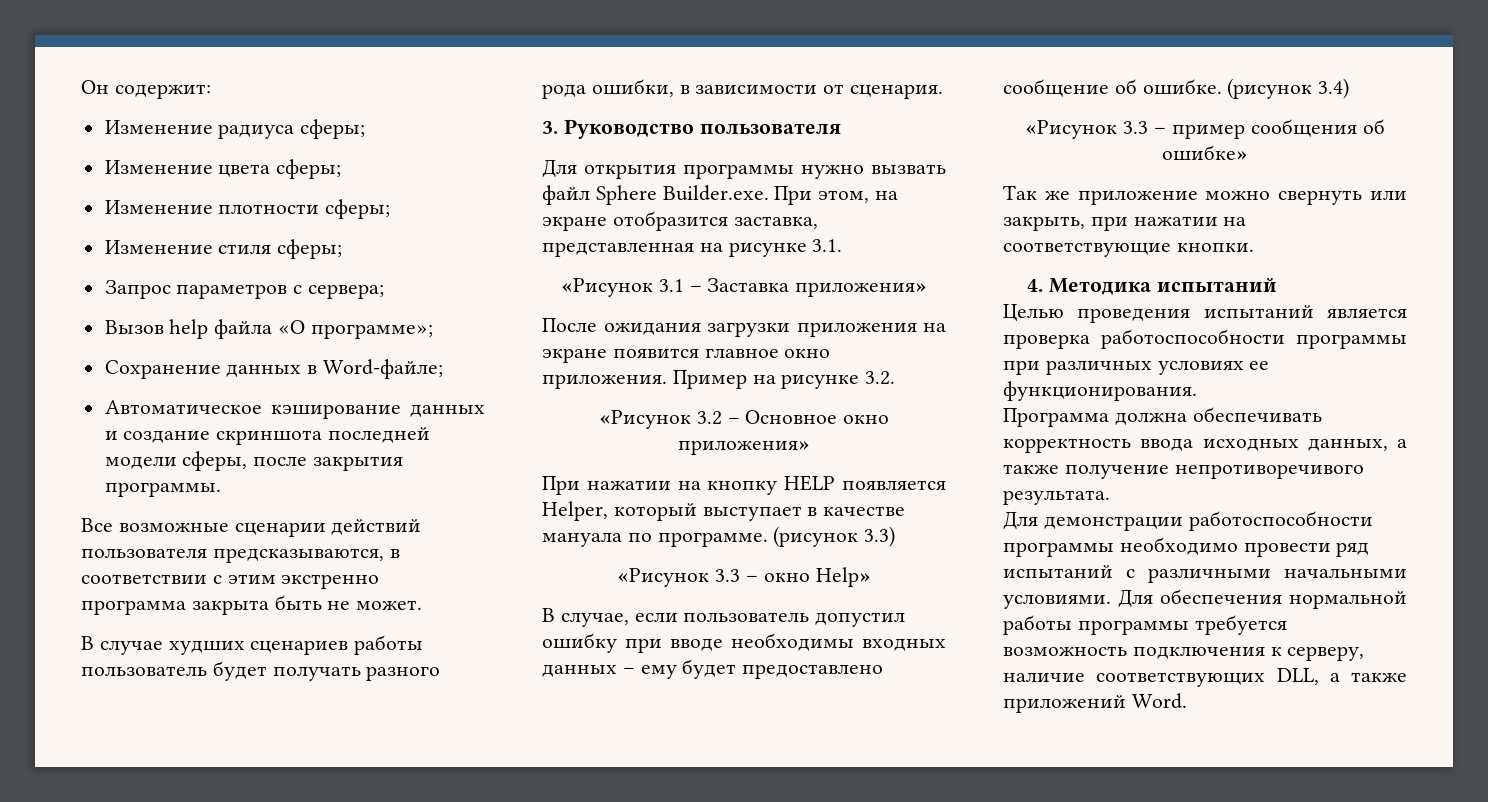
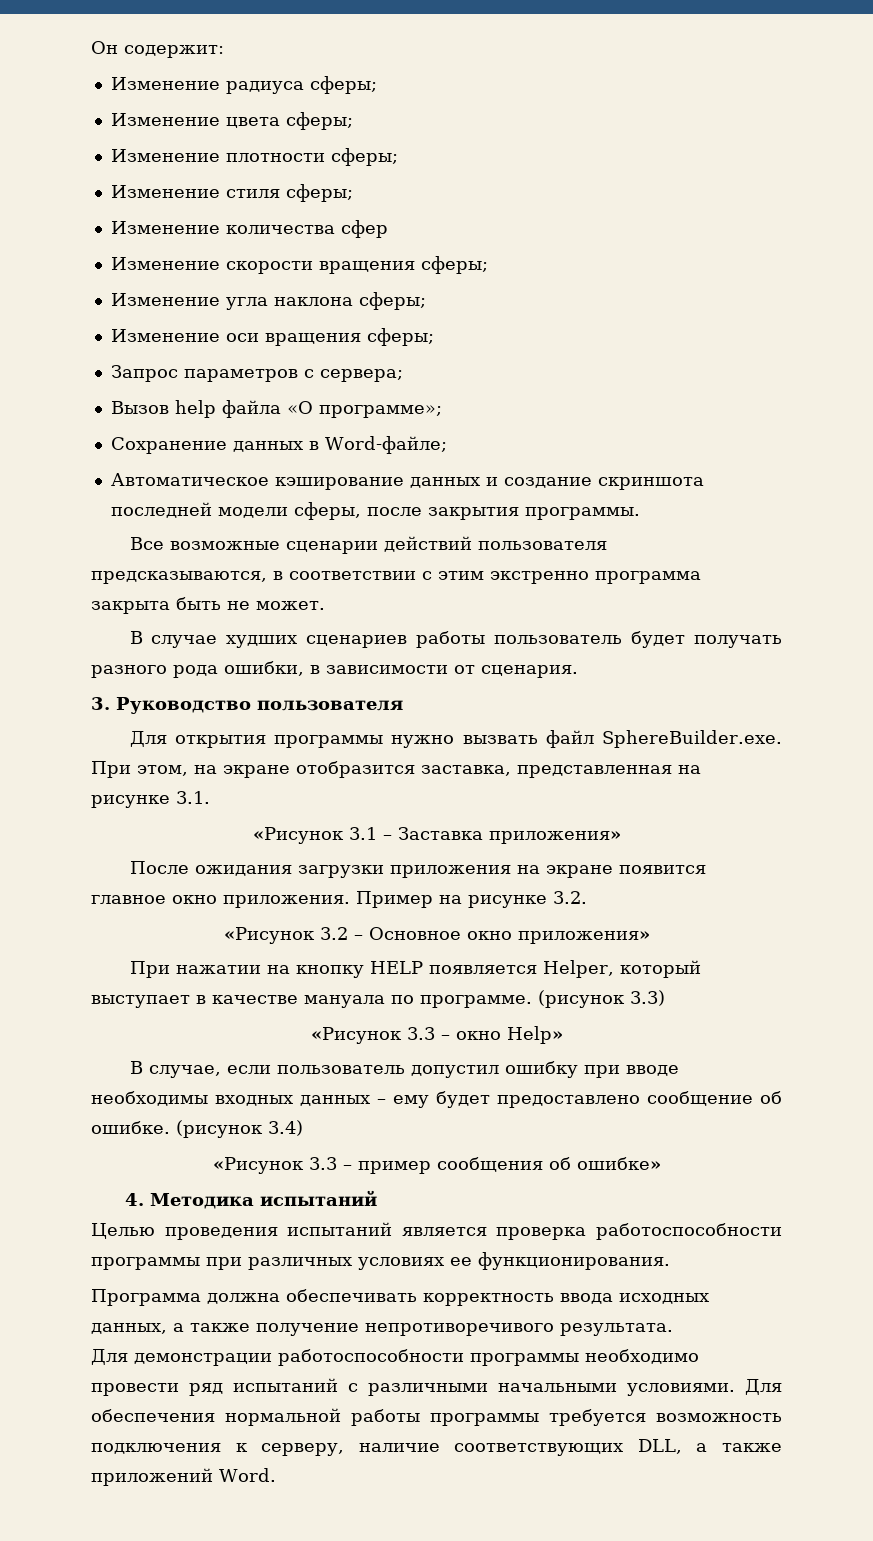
+ Изменение количества сфер
+ Изменение скорости вращения сферы;
+ Изменение угла наклона сферы;
+ Изменение оси вращения сферы;
- Для открытия программы нужно вызвать файл Sphere Builder.exe. При этом, на экране отобразится заставка, представленная на рисунке 3.1.
+ Для открытия программы нужно вызвать файл SphereBuilder.exe. При этом, на экране отобразится заставка, представленная на рисунке 3.1.
- Так же приложение можно свернуть или закрыть, при нажатии на соответствующие кнопки.

